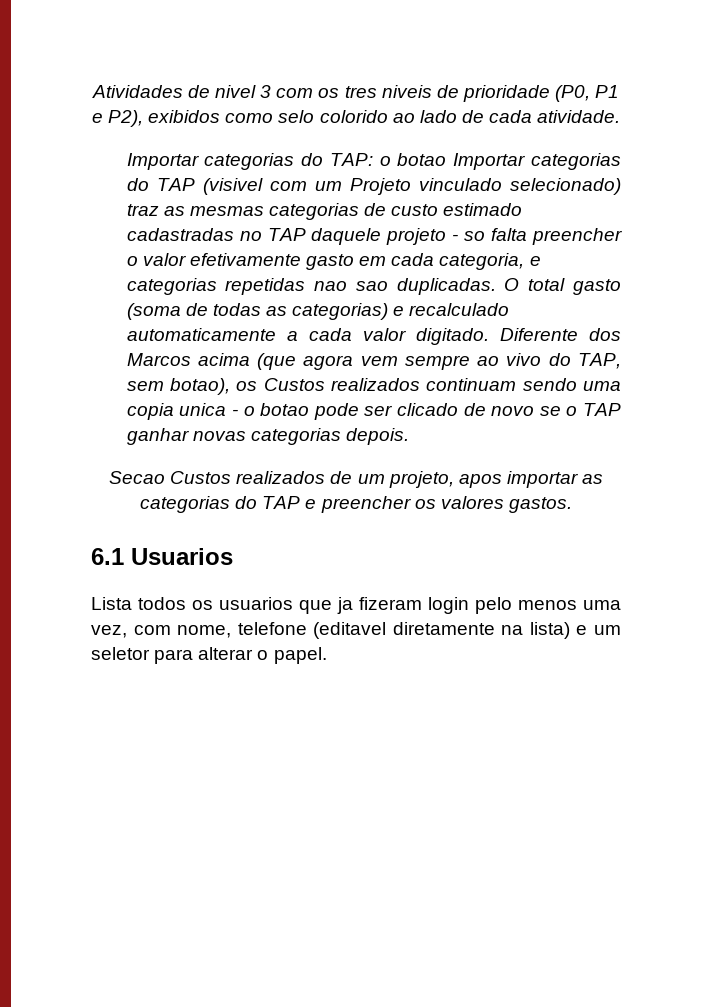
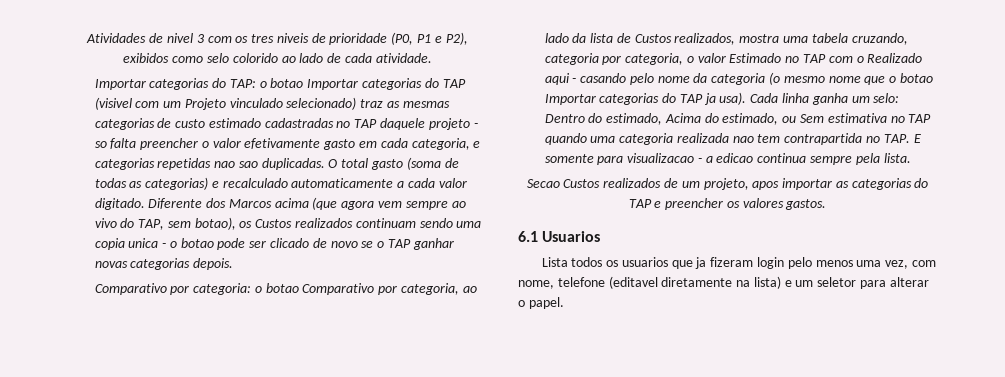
+ Comparativo por categoria: o botao Comparativo por categoria, ao lado da lista de Custos realizados, mostra uma tabela cruzando, categoria por categoria, o valor Estimado no TAP com o Realizado aqui - casando pelo nome da categoria (o mesmo nome que o botao Importar categorias do TAP ja usa). Cada linha ganha um selo: Dentro do estimado, Acima do estimado, ou Sem estimativa no TAP quando uma categoria realizada nao tem contrapartida no TAP. E somente para visualizacao - a edicao continua sempre pela lista.

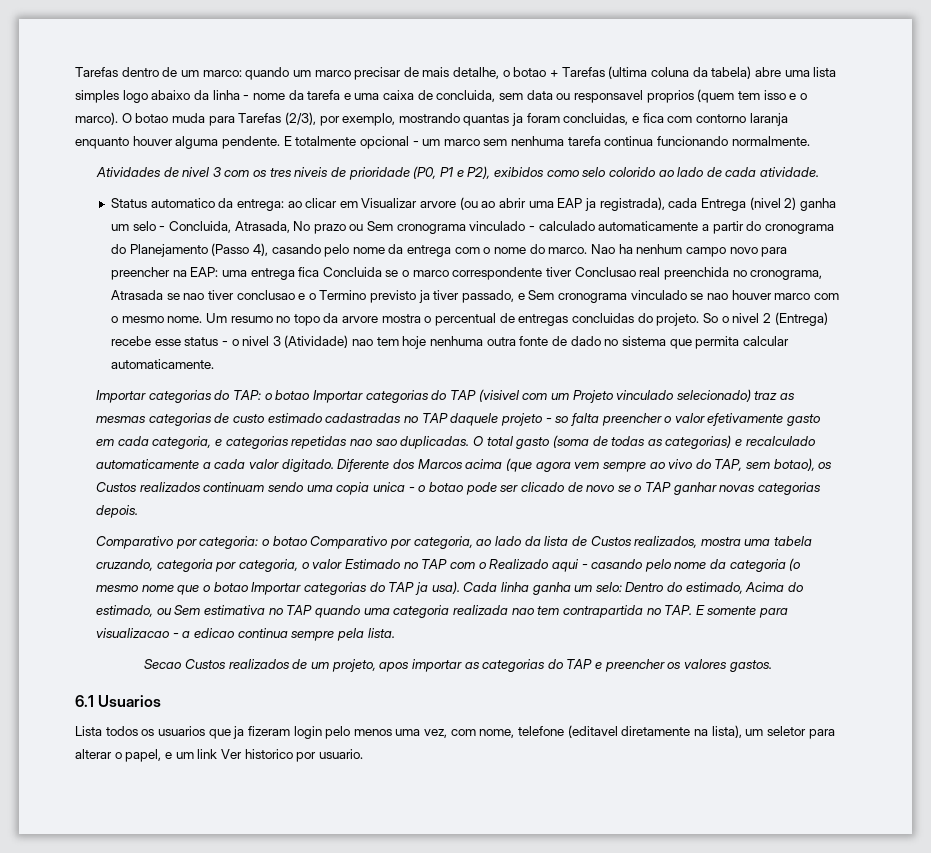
+ Tarefas dentro de um marco: quando um marco precisar de mais detalhe, o botao + Tarefas (ultima coluna da tabela) abre uma lista simples logo abaixo da linha - nome da tarefa e uma caixa de concluida, sem data ou responsavel proprios (quem tem isso e o marco). O botao muda para Tarefas (2/3), por exemplo, mostrando quantas ja foram concluidas, e fica com contorno laranja enquanto houver alguma pendente. E totalmente opcional - um marco sem nenhuma tarefa continua funcionando normalmente.
+ Status automatico da entrega: ao clicar em Visualizar arvore (ou ao abrir uma EAP ja registrada), cada Entrega (nivel 2) ganha um selo - Concluida, Atrasada, No prazo ou Sem cronograma vinculado - calculado automaticamente a partir do cronograma do Planejamento (Passo 4), casando pelo nome da entrega com o nome do marco. Nao ha nenhum campo novo para preencher na EAP: uma entrega fica Concluida se o marco correspondente tiver Conclusao real preenchida no cronograma, Atrasada se nao tiver conclusao e o Termino previsto ja tiver passado, e Sem cronograma vinculado se nao houver marco com o mesmo nome. Um resumo no topo da arvore mostra o percentual de entregas concluidas do projeto. So o nivel 2 (Entrega) recebe esse status - o nivel 3 (Atividade) nao tem hoje nenhuma outra fonte de dado no sistema que permita calcular automaticamente.
- Lista todos os usuarios que ja fizeram login pelo menos uma vez, com nome, telefone (editavel diretamente na lista) e um seletor para alterar o papel.
+ Lista todos os usuarios que ja fizeram login pelo menos uma vez, com nome, telefone (editavel diretamente na lista), um seletor para alterar o papel, e um link Ver historico por usuario.

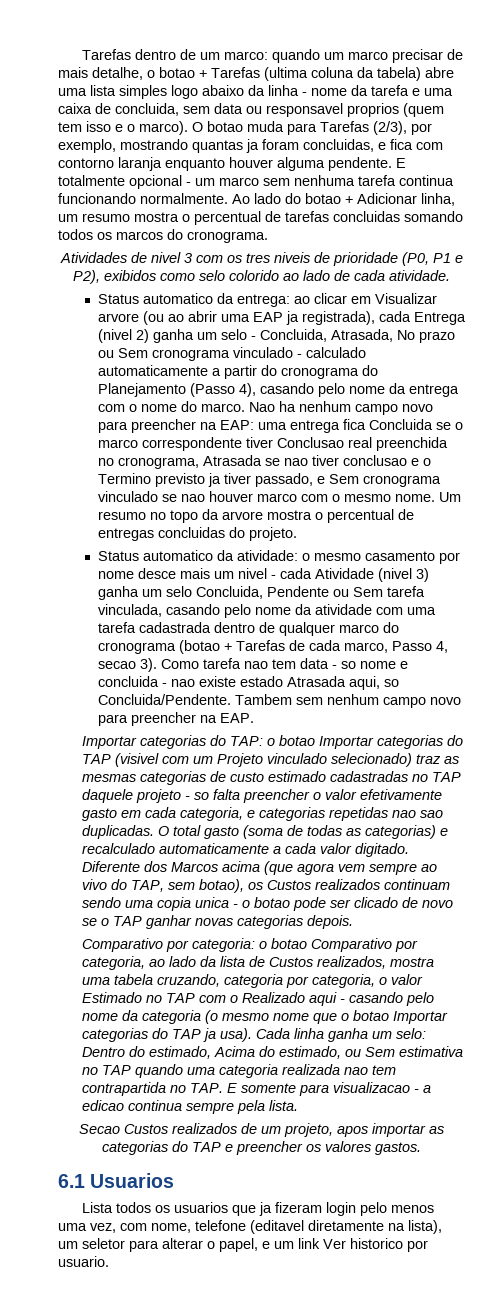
+ Ao lado do botao + Adicionar linha, um resumo mostra o percentual de tarefas concluidas somando todos os marcos do cronograma.
- Um resumo no topo da arvore mostra o percentual de entregas concluidas do projeto. So o nivel 2 (Entrega) recebe esse status - o nivel 3 (Atividade) nao tem hoje nenhuma outra fonte de dado no sistema que permita calcular automaticamente.
+ Um resumo no topo da arvore mostra o percentual de entregas concluidas do projeto.
+ Status automatico da atividade: o mesmo casamento por nome desce mais um nivel - cada Atividade (nivel 3) ganha um selo Concluida, Pendente ou Sem tarefa vinculada, casando pelo nome da atividade com uma tarefa cadastrada dentro de qualquer marco do cronograma (botao + Tarefas de cada marco, Passo 4, secao 3). Como tarefa nao tem data - so nome e concluida - nao existe estado Atrasada aqui, so Concluida/Pendente. Tambem sem nenhum campo novo para preencher na EAP.

